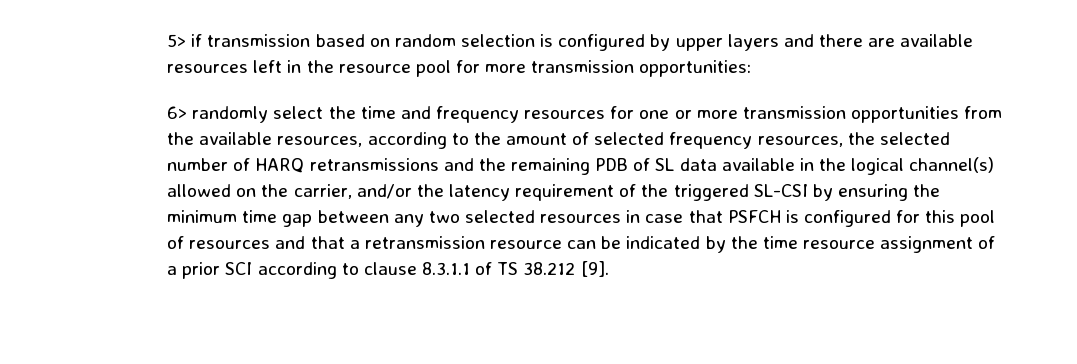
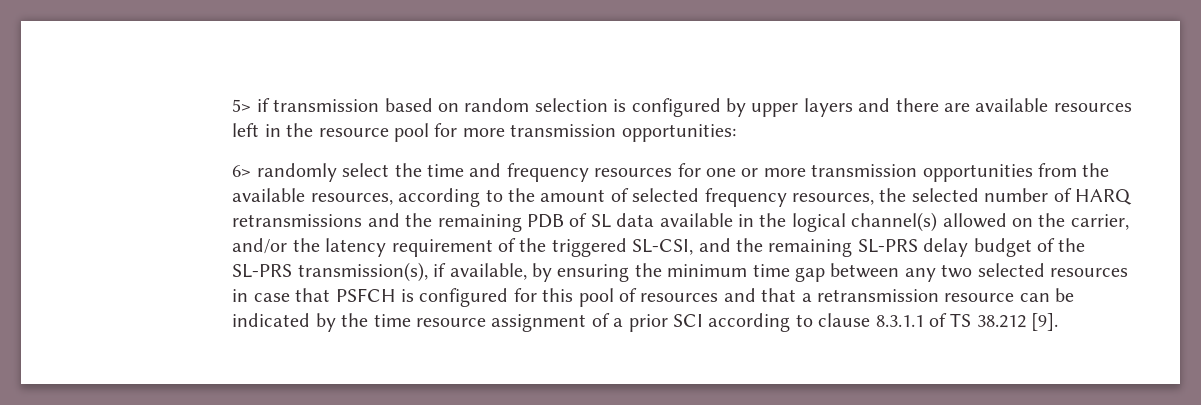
- 6> randomly select the time and frequency resources for one or more transmission opportunities from the available resources, according to the amount of selected frequency resources, the selected number of HARQ retransmissions and the remaining PDB of SL data available in the logical channel(s) allowed on the carrier, and/or the latency requirement of the triggered SL-CSI by ensuring the minimum time gap between any two selected resources in case that PSFCH is configured for this pool of resources and that a retransmission resource can be indicated by the time resource assignment of a prior SCI according to clause 8.3.1.1 of TS 38.212 [9].
+ 6> randomly select the time and frequency resources for one or more transmission opportunities from the available resources, according to the amount of selected frequency resources, the selected number of HARQ retransmissions and the remaining PDB of SL data available in the logical channel(s) allowed on the carrier, and/or the latency requirement of the triggered SL-CSI, and the remaining SL-PRS delay budget of the SL-PRS transmission(s), if available, by ensuring the minimum time gap between any two selected resources in case that PSFCH is configured for this pool of resources and that a retransmission resource can be indicated by the time resource assignment of a prior SCI according to clause 8.3.1.1 of TS 38.212 [9].

